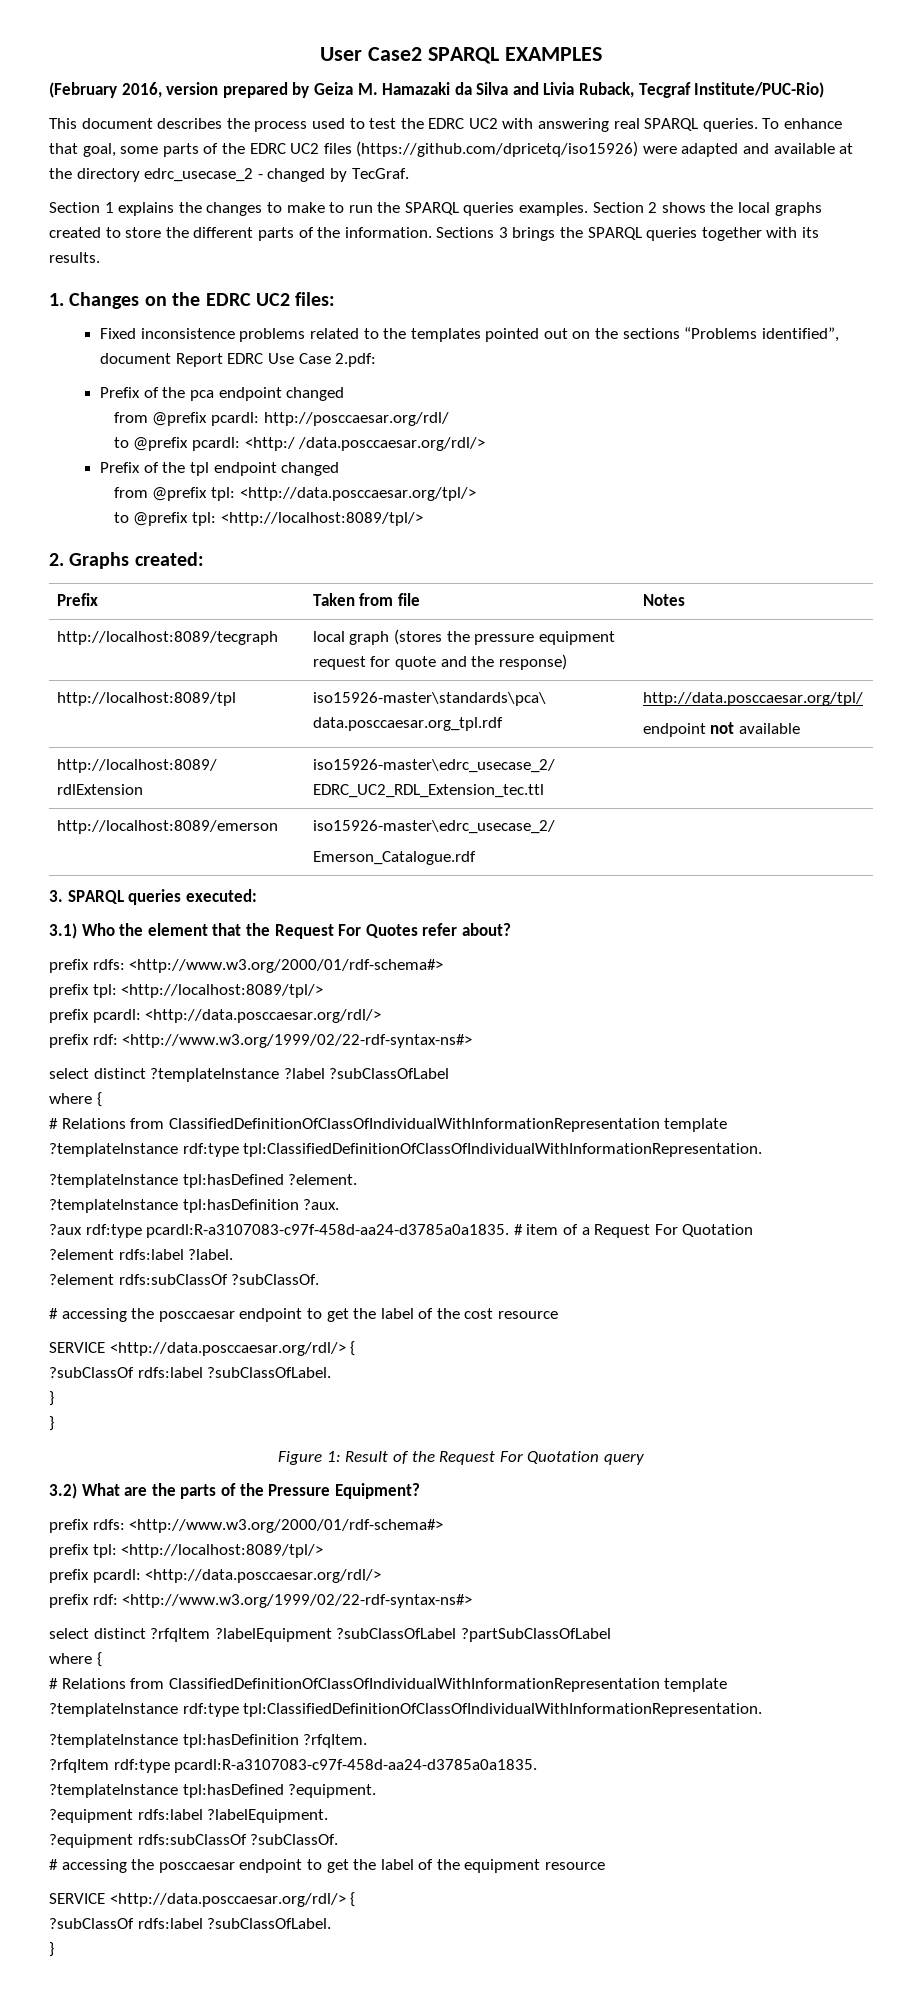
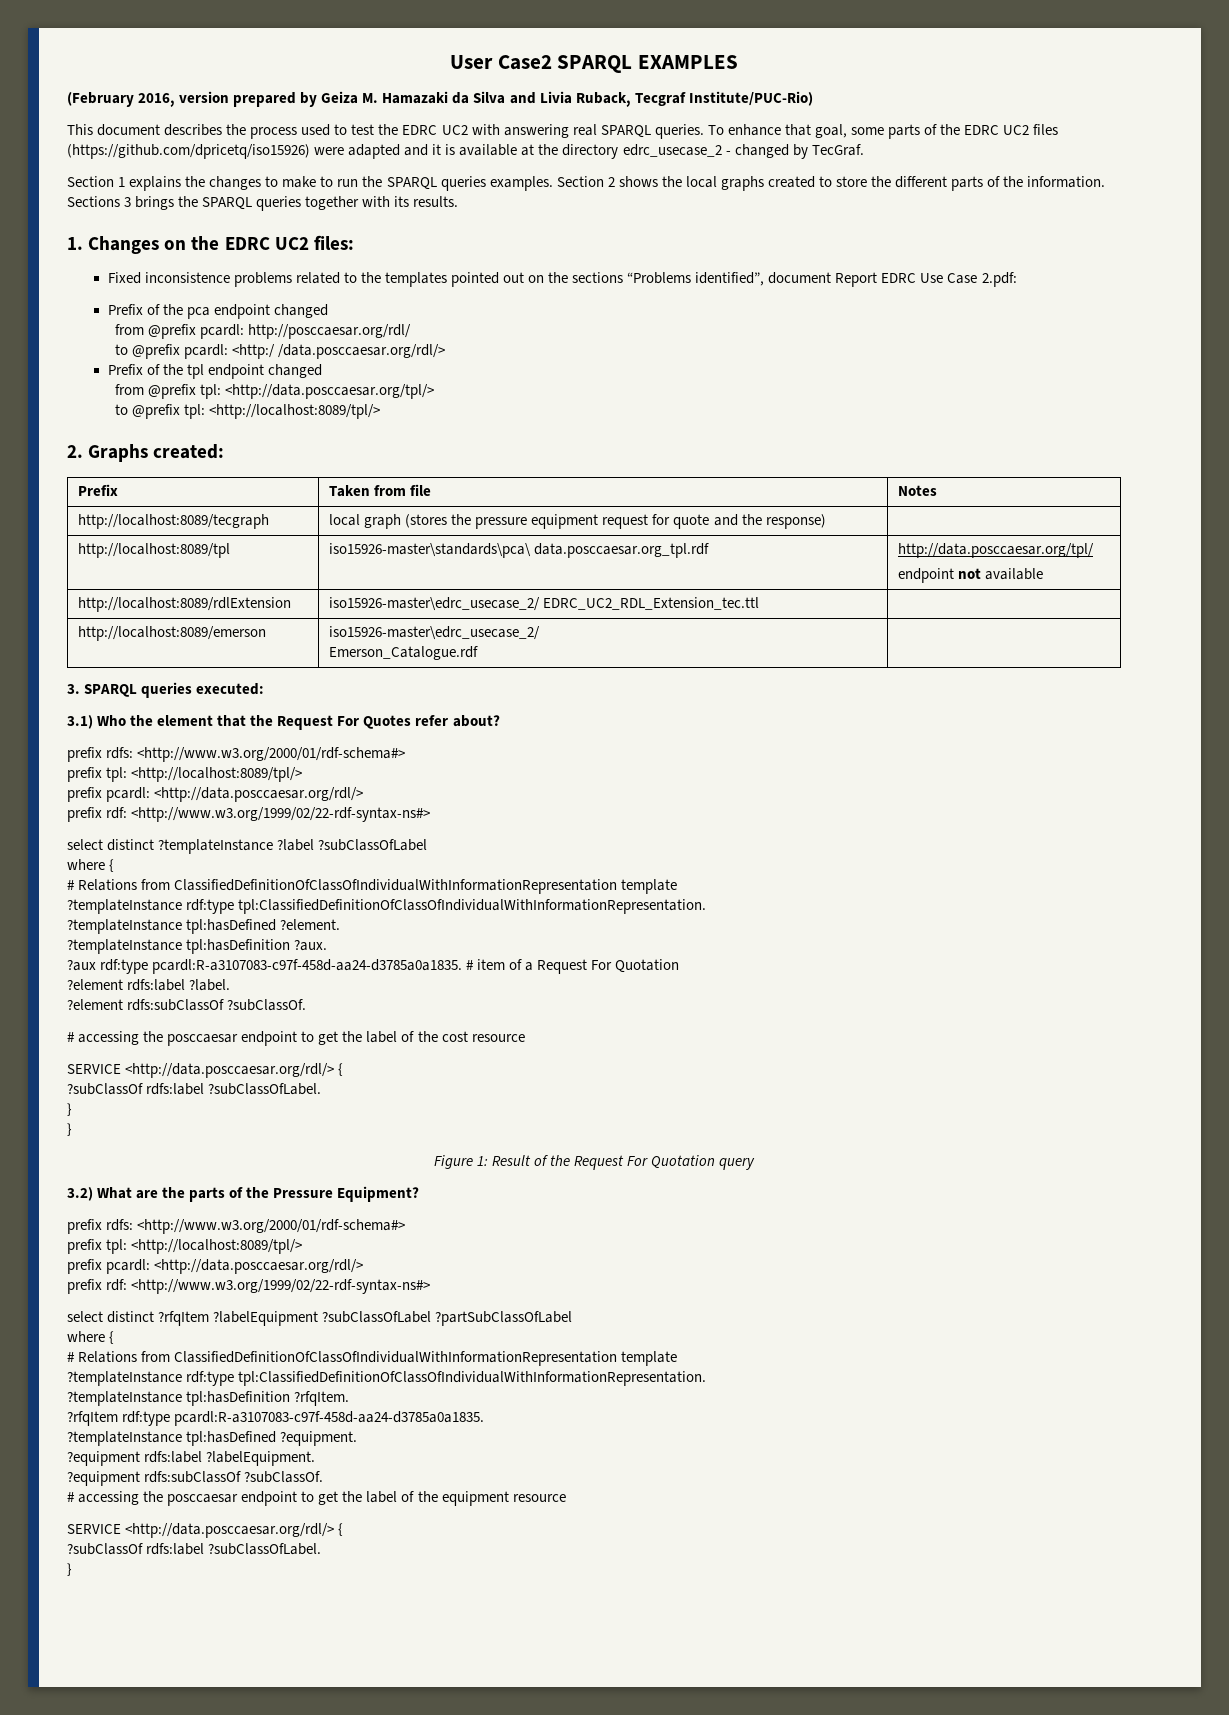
- To enhance that goal, some parts of the EDRC UC2 files (https://github.com/dpricetq/iso15926) were adapted and available at the directory edrc_usecase_2 - changed by TecGraf.
+ To enhance that goal, some parts of the EDRC UC2 files (https://github.com/dpricetq/iso15926) were adapted and it is available at the directory edrc_usecase_2 - changed by TecGraf.

